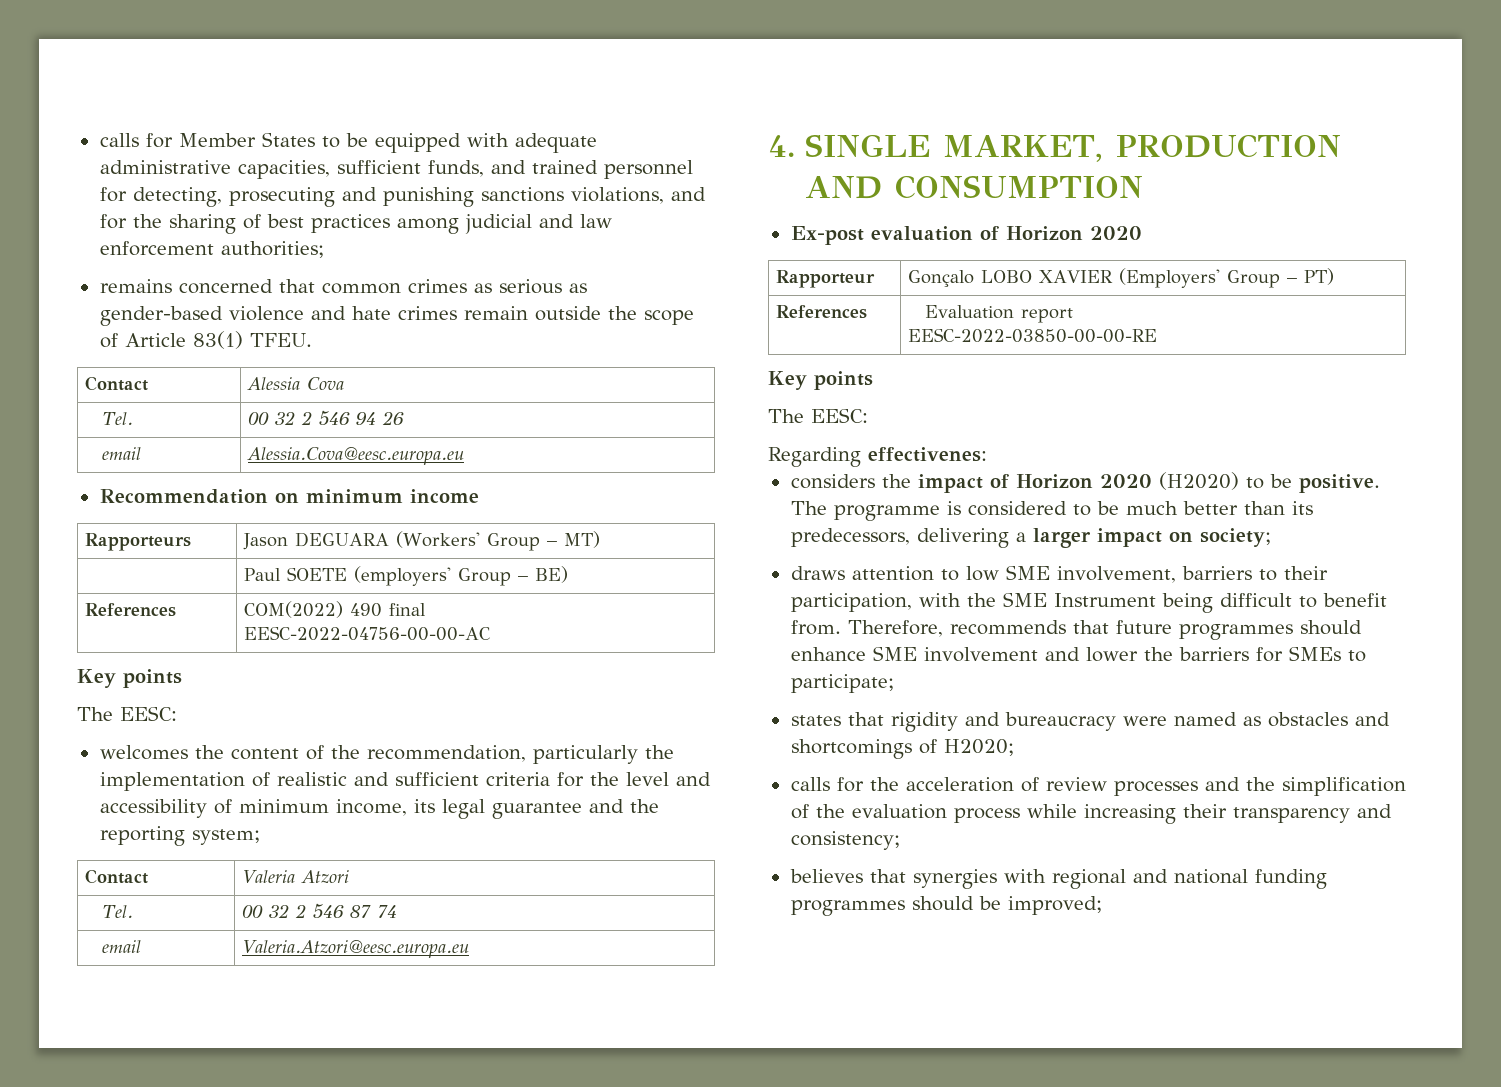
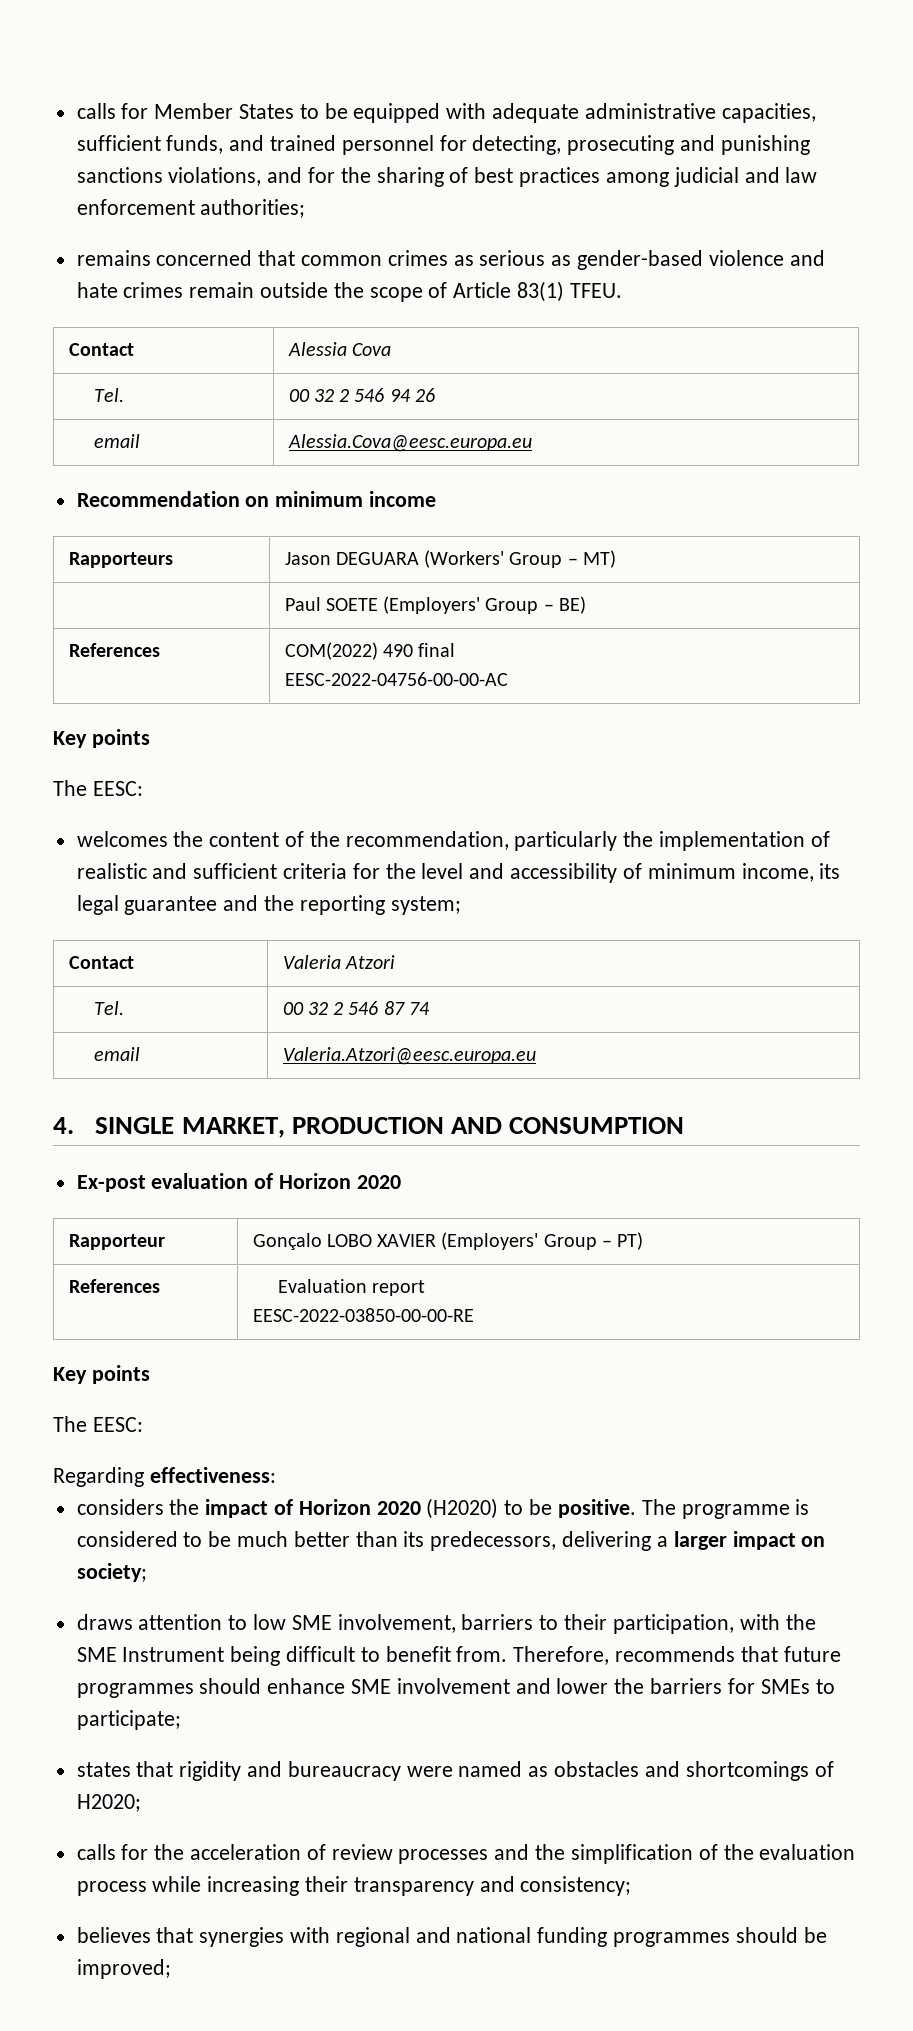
- | Paul SOETE (employers' Group – BE)
+ | Paul SOETE (Employers' Group – BE)
- Regarding effectivenes:
+ Regarding effectiveness:

